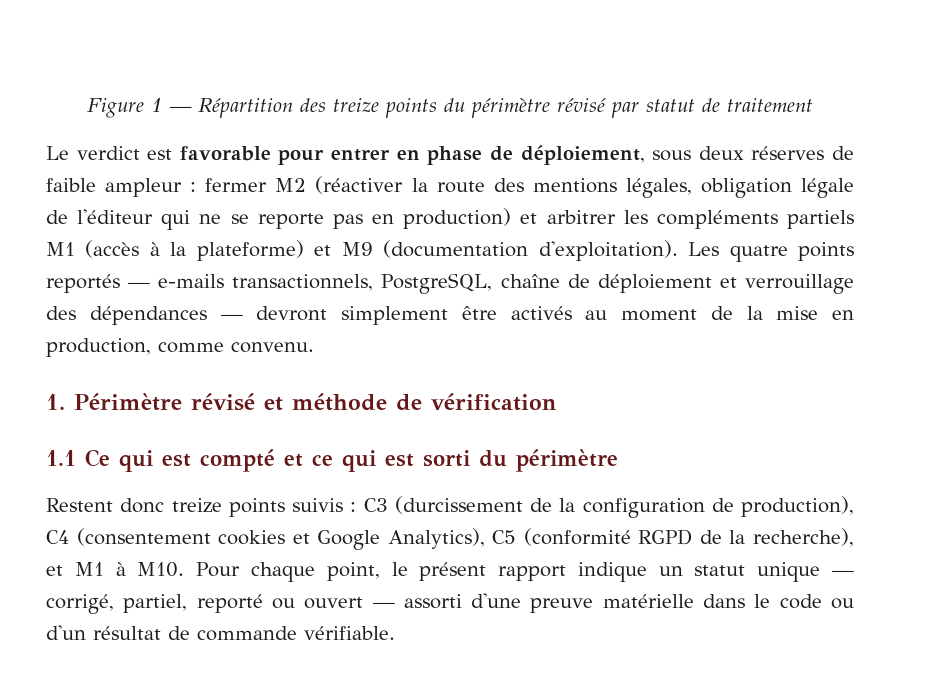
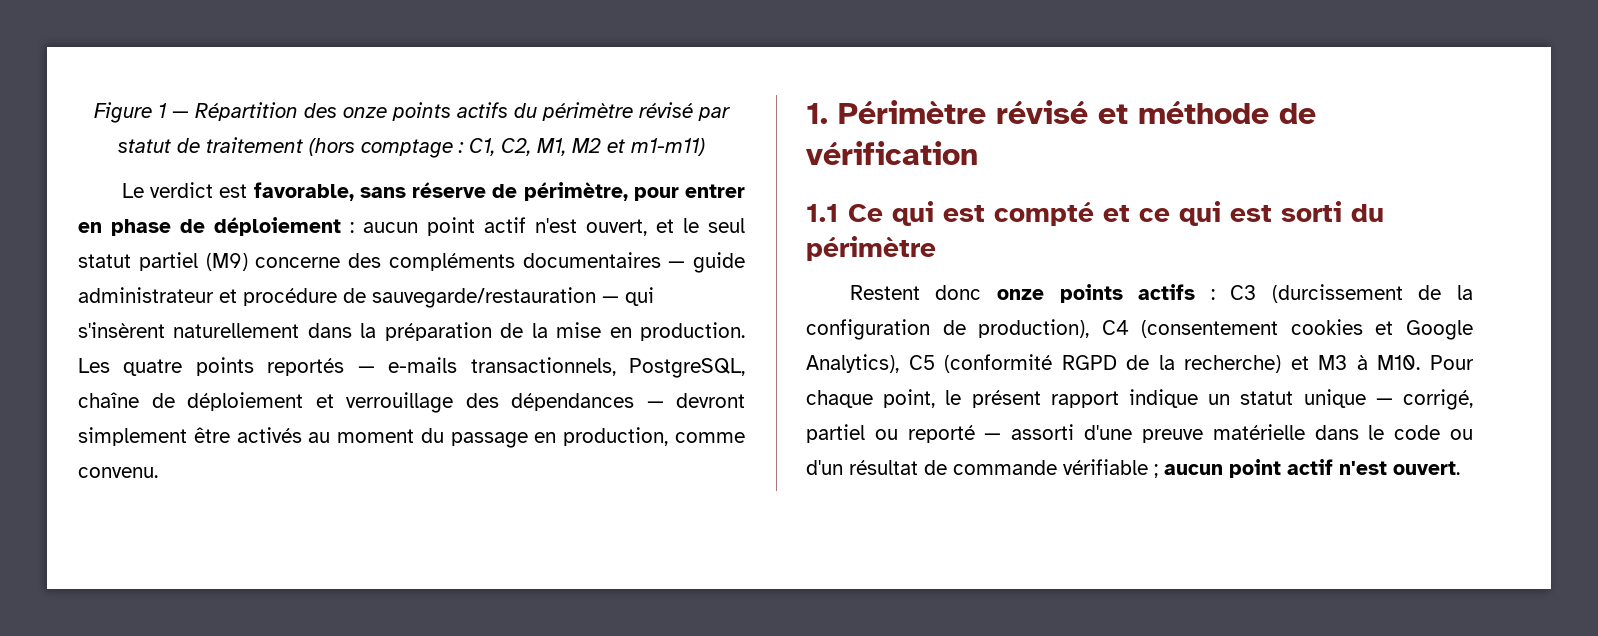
- Figure 1 — Répartition des treize points du périmètre révisé par statut de traitement
- Le verdict est favorable pour entrer en phase de déploiement, sous deux réserves de faible ampleur : fermer M2 (réactiver la route des mentions légales, obligation légale de l'éditeur qui ne se reporte pas en production) et arbitrer les compléments partiels M1 (accès à la plateforme) et M9 (documentation d'exploitation).
+ Figure 1 — Répartition des onze points actifs du périmètre révisé par statut de traitement (hors comptage : C1, C2, M1, M2 et m1-m11)
+ Le verdict est favorable, sans réserve de périmètre, pour entrer en phase de déploiement : aucun point actif n'est ouvert, et le seul statut partiel (M9) concerne des compléments documentaires — guide administrateur et procédure de sauvegarde/restauration — qui s'insèrent naturellement dans la préparation de la mise en production.
- Les quatre points reportés — e-mails transactionnels, PostgreSQL, chaîne de déploiement et verrouillage des dépendances — devront simplement être activés au moment de la mise en production, comme convenu.
+ Les quatre points reportés — e-mails transactionnels, PostgreSQL, chaîne de déploiement et verrouillage des dépendances — devront simplement être activés au moment du passage en production, comme convenu.
- Restent donc treize points suivis : C3 (durcissement de la configuration de production), C4 (consentement cookies et Google Analytics), C5 (conformité RGPD de la recherche), et M1 à M10. Pour chaque point, le présent rapport indique un statut unique — corrigé, partiel, reporté ou ouvert — assorti d'une preuve matérielle dans le code ou d'un résultat de commande vérifiable.
+ Restent donc onze points actifs : C3 (durcissement de la configuration de production), C4 (consentement cookies et Google Analytics), C5 (conformité RGPD de la recherche) et M3 à M10. Pour chaque point, le présent rapport indique un statut unique — corrigé, partiel ou reporté — assorti d'une preuve matérielle dans le code ou d'un résultat de commande vérifiable ; aucun point actif n'est ouvert.

